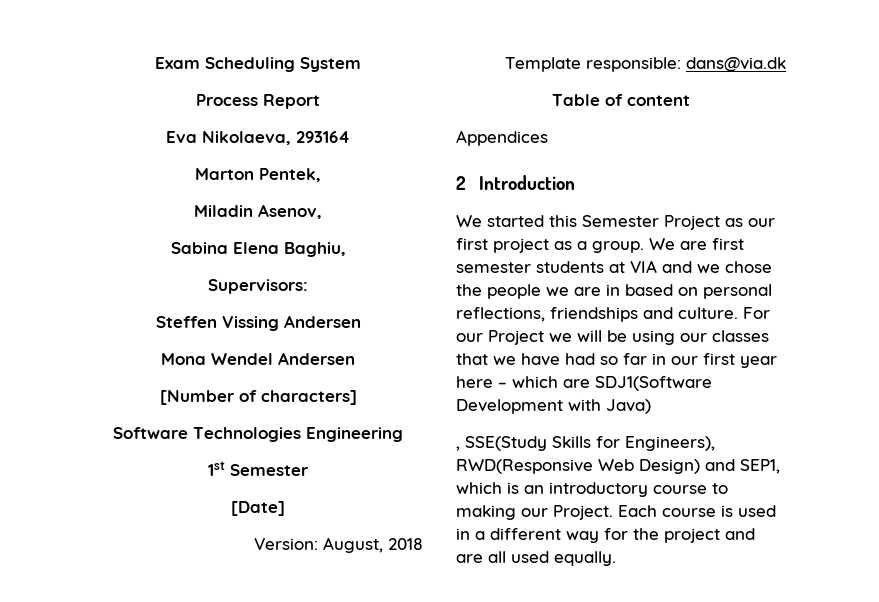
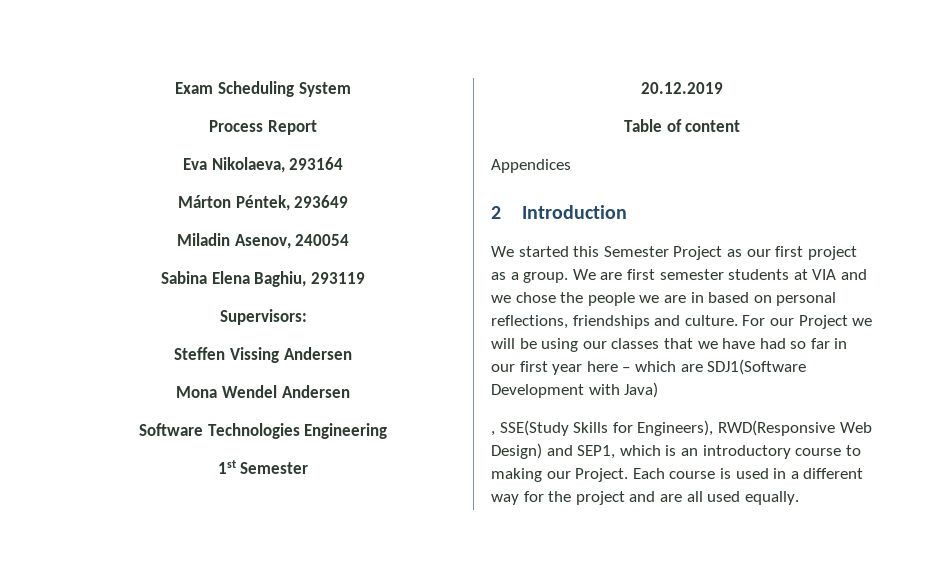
- Marton Pentek,
+ Márton Péntek, 293649
- Miladin Asenov,
+ Miladin Asenov, 240054
- Sabina Elena Baghiu,
+ Sabina Elena Baghiu, 293119
- [Number of characters]
- [Date]
- Version: August, 2018
- Template responsible: dans@via.dk
+ 20.12.2019

